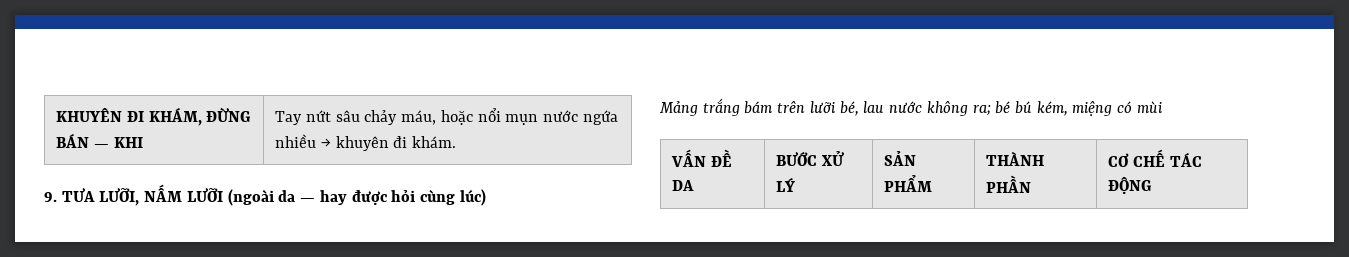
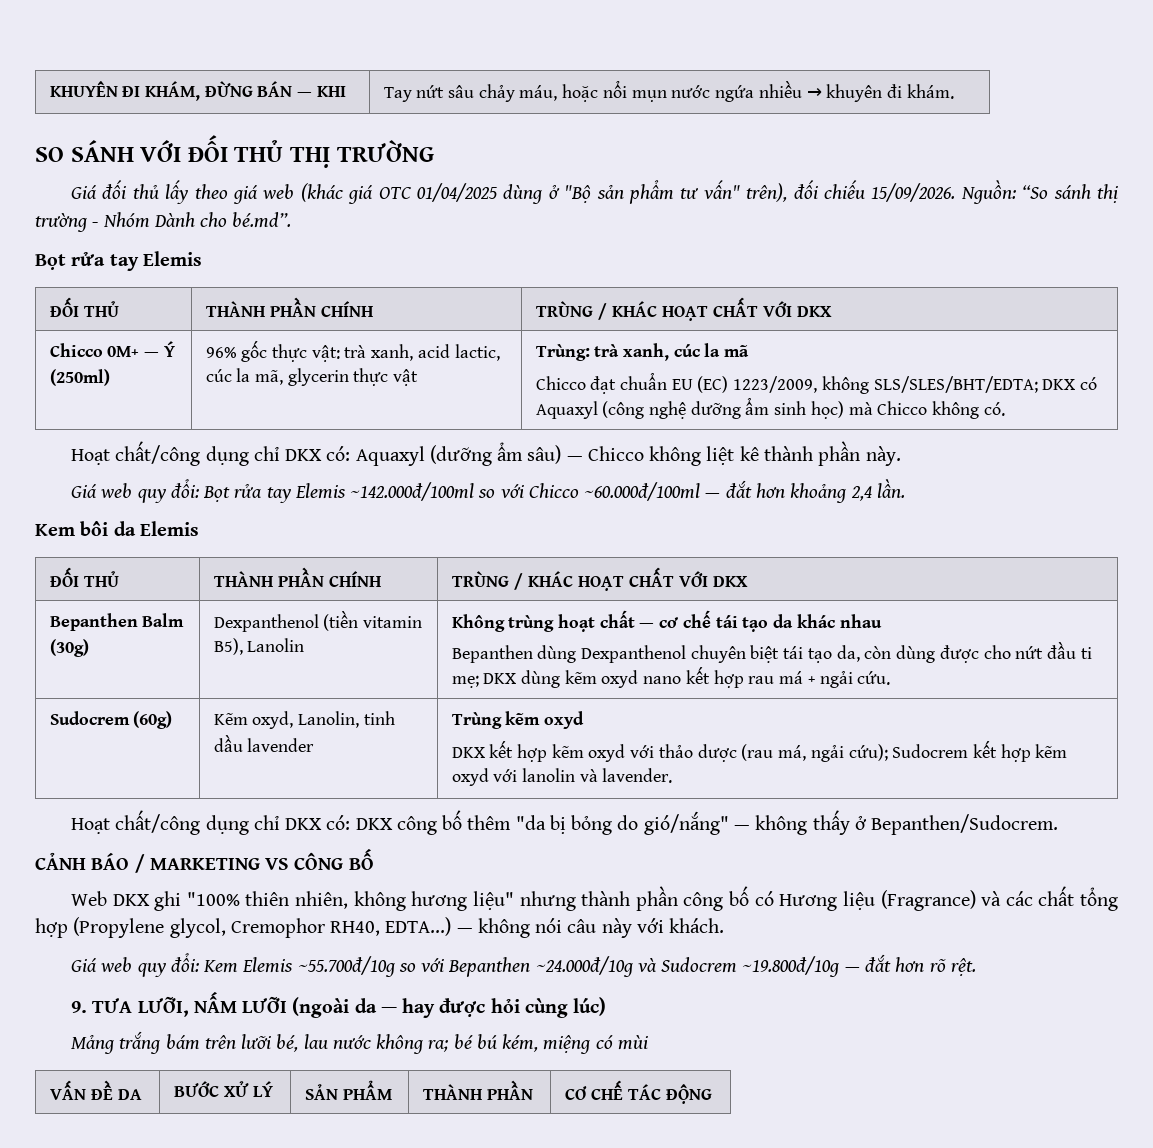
+ SO SÁNH VỚI ĐỐI THỦ THỊ TRƯỜNG
+ Giá đối thủ lấy theo giá web (khác giá OTC 01/04/2025 dùng ở "Bộ sản phẩm tư vấn" trên), đối chiếu 15/09/2026. Nguồn: “So sánh thị trường - Nhóm Dành cho bé.md”.
+ Bọt rửa tay Elemis
+ ĐỐI THỦ | THÀNH PHẦN CHÍNH | TRÙNG / KHÁC HOẠT CHẤT VỚI DKX
+ Chicco 0M+ — Ý (250ml) | 96% gốc thực vật: trà xanh, acid lactic, cúc la mã, glycerin thực vật | Trùng: trà xanh, cúc la mã
+ Chicco đạt chuẩn EU (EC) 1223/2009, không SLS/SLES/BHT/EDTA; DKX có Aquaxyl (công nghệ dưỡng ẩm sinh học) mà Chicco không có.
+ Hoạt chất/công dụng chỉ DKX có: Aquaxyl (dưỡng ẩm sâu) — Chicco không liệt kê thành phần này.
+ Giá web quy đổi: Bọt rửa tay Elemis ~142.000đ/100ml so với Chicco ~60.000đ/100ml — đắt hơn khoảng 2,4 lần.
+ Kem bôi da Elemis
+ ĐỐI THỦ | THÀNH PHẦN CHÍNH | TRÙNG / KHÁC HOẠT CHẤT VỚI DKX
+ Bepanthen Balm (30g) | Dexpanthenol (tiền vitamin B5), Lanolin | Không trùng hoạt chất — cơ chế tái tạo da khác nhau
+ Bepanthen dùng Dexpanthenol chuyên biệt tái tạo da, còn dùng được cho nứt đầu ti mẹ; DKX dùng kẽm oxyd nano kết hợp rau má + ngải cứu.
+ Sudocrem (60g) | Kẽm oxyd, Lanolin, tinh dầu lavender | Trùng kẽm oxyd
+ DKX kết hợp kẽm oxyd với thảo dược (rau má, ngải cứu); Sudocrem kết hợp kẽm oxyd với lanolin và lavender.
+ Hoạt chất/công dụng chỉ DKX có: DKX công bố thêm "da bị bỏng do gió/nắng" — không thấy ở Bepanthen/Sudocrem.
+ CẢNH BÁO / MARKETING VS CÔNG BỐ
+ Web DKX ghi "100% thiên nhiên, không hương liệu" nhưng thành phần công bố có Hương liệu (Fragrance) và các chất tổng hợp (Propylene glycol, Cremophor RH40, EDTA...) — không nói câu này với khách.
+ Giá web quy đổi: Kem Elemis ~55.700đ/10g so với Bepanthen ~24.000đ/10g và Sudocrem ~19.800đ/10g — đắt hơn rõ rệt.

